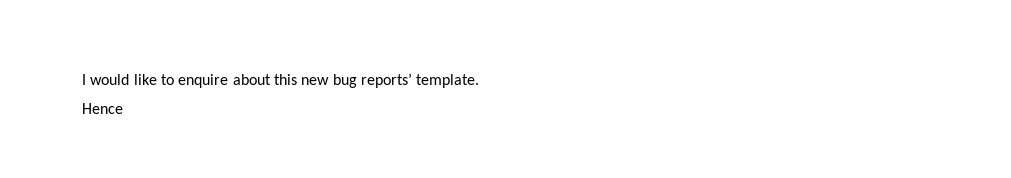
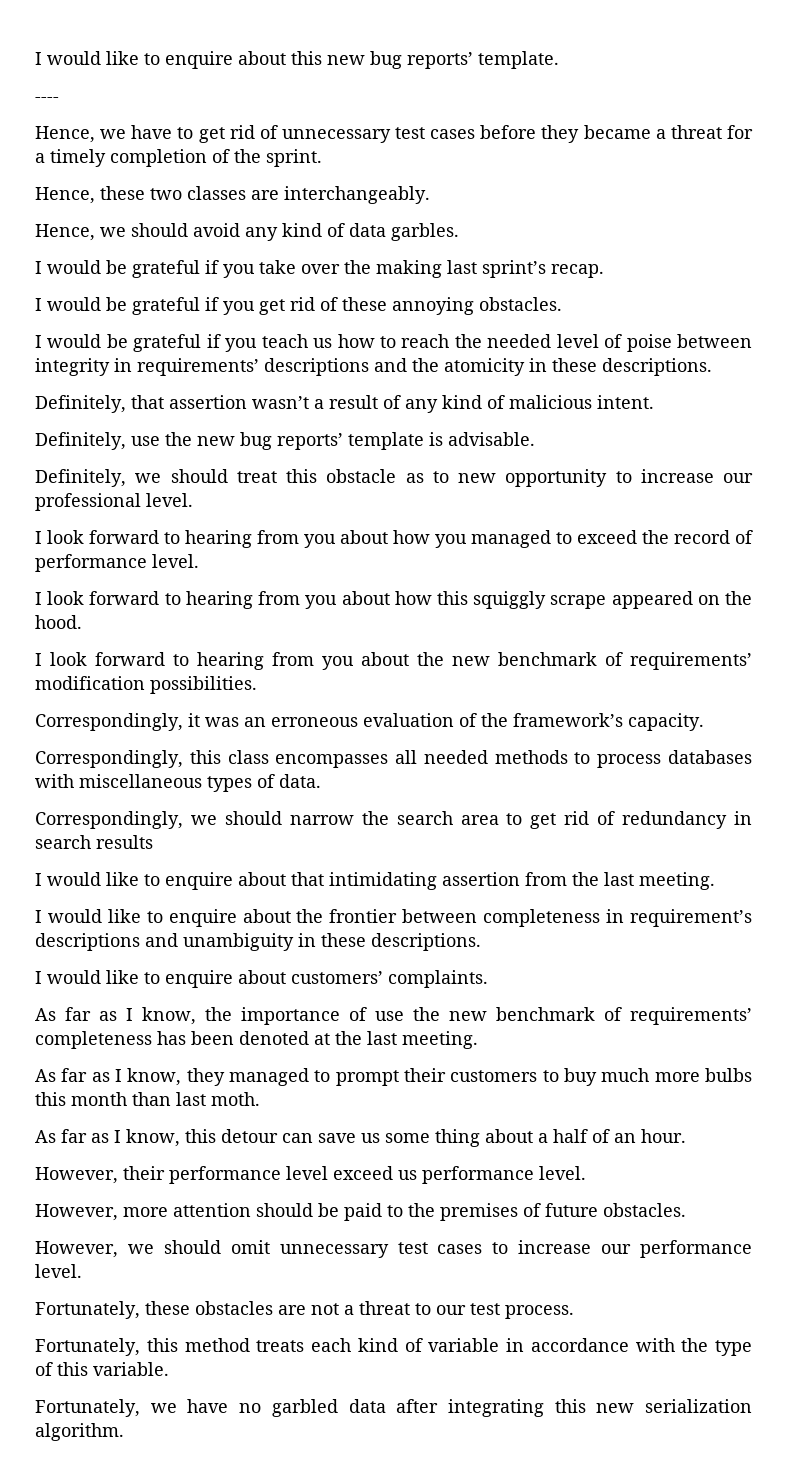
- Hence
+ ----
+ Hence, we have to get rid of unnecessary test cases before they became a threat for a timely completion of the sprint.
+ Hence, these two classes are interchangeably.
+ Hence, we should avoid any kind of data garbles.
+ I would be grateful if you take over the making last sprint’s recap.
+ I would be grateful if you get rid of these annoying obstacles.
+ I would be grateful if you teach us how to reach the needed level of poise between integrity in requirements’ descriptions and the atomicity in these descriptions.
+ Definitely, that assertion wasn’t a result of any kind of malicious intent.
+ Definitely, use the new bug reports’ template is advisable.
+ Definitely, we should treat this obstacle as to new opportunity to increase our professional level.
+ I look forward to hearing from you about how you managed to exceed the record of performance level.
+ I look forward to hearing from you about how this squiggly scrape appeared on the hood.
+ I look forward to hearing from you about the new benchmark of requirements’ modification possibilities.
+ Correspondingly, it was an erroneous evaluation of the framework’s capacity.
+ Correspondingly, this class encompasses all needed methods to process databases with miscellaneous types of data.
+ Correspondingly, we should narrow the search area to get rid of redundancy in search results
+ I would like to enquire about that intimidating assertion from the last meeting.
+ I would like to enquire about the frontier between completeness in requirement’s descriptions and unambiguity in these descriptions.
+ I would like to enquire about customers’ complaints.
+ As far as I know, the importance of use the new benchmark of requirements’ completeness has been denoted at the last meeting.
+ As far as I know, they managed to prompt their customers to buy much more bulbs this month than last moth.
+ As far as I know, this detour can save us some thing about a half of an hour.
+ However, their performance level exceed us performance level.
+ However, more attention should be paid to the premises of future obstacles.
+ However, we should omit unnecessary test cases to increase our performance level.
+ Fortunately, these obstacles are not a threat to our test process.
+ Fortunately, this method treats each kind of variable in accordance with the type of this variable.
+ Fortunately, we have no garbled data after integrating this new serialization algorithm.

